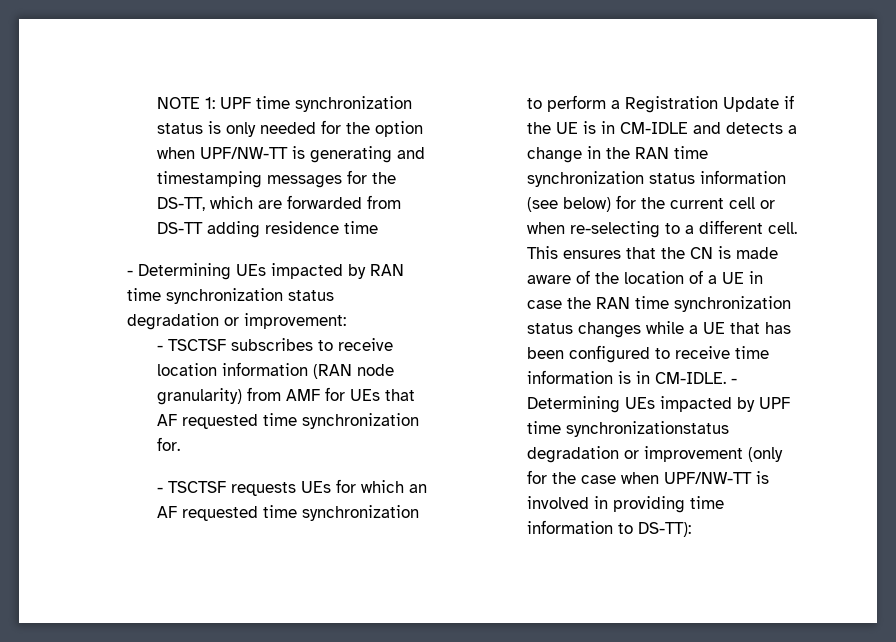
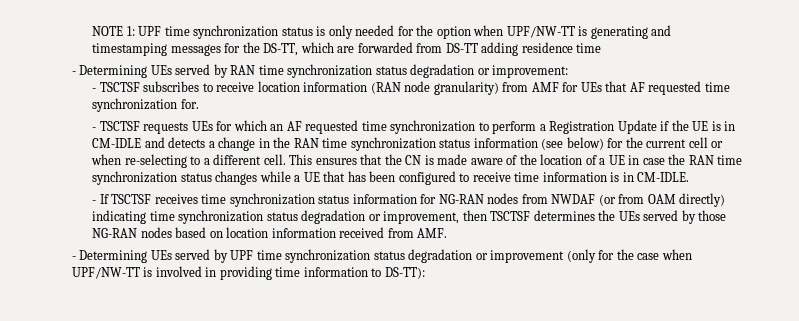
- - Determining UEs impacted by RAN time synchronization status degradation or improvement:
+ - Determining UEs served by RAN time synchronization status degradation or improvement:
- This ensures that the CN is made aware of the location of a UE in case the RAN time synchronization status changes while a UE that has been configured to receive time information is in CM-IDLE. - Determining UEs impacted by UPF time synchronizationstatus degradation or improvement (only for the case when UPF/NW-TT is involved in providing time information to DS-TT):
+ This ensures that the CN is made aware of the location of a UE in case the RAN time synchronization status changes while a UE that has been configured to receive time information is in CM-IDLE.
+ - If TSCTSF receives time synchronization status information for NG-RAN nodes from NWDAF (or from OAM directly) indicating time synchronization status degradation or improvement, then TSCTSF determines the UEs served by those NG-RAN nodes based on location information received from AMF.
+ - Determining UEs served by UPF time synchronization status degradation or improvement (only for the case when UPF/NW-TT is involved in providing time information to DS-TT):

